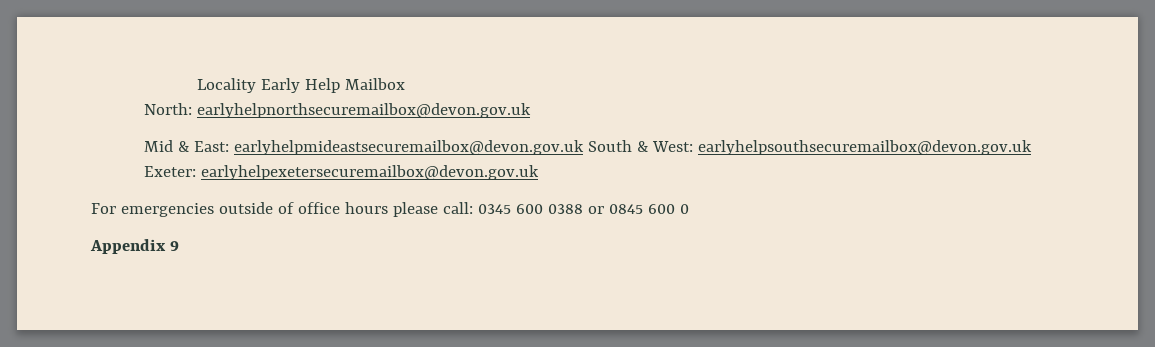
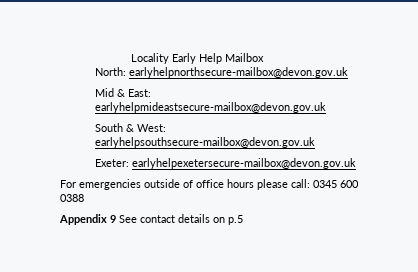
- North: earlyhelpnorthsecuremailbox@devon.gov.uk
+ North: earlyhelpnorthsecure-mailbox@devon.gov.uk
- Mid & East: earlyhelpmideastsecuremailbox@devon.gov.uk South & West: earlyhelpsouthsecuremailbox@devon.gov.uk Exeter: earlyhelpexetersecuremailbox@devon.gov.uk
+ Mid & East: earlyhelpmideastsecure-mailbox@devon.gov.uk
+ South & West: earlyhelpsouthsecure-mailbox@devon.gov.uk
+ Exeter: earlyhelpexetersecure-mailbox@devon.gov.uk
- For emergencies outside of office hours please call: 0345 600 0388 or 0845 600 0
- Appendix 9
+ For emergencies outside of office hours please call: 0345 600 0388
+ Appendix 9 See contact details on p.5

